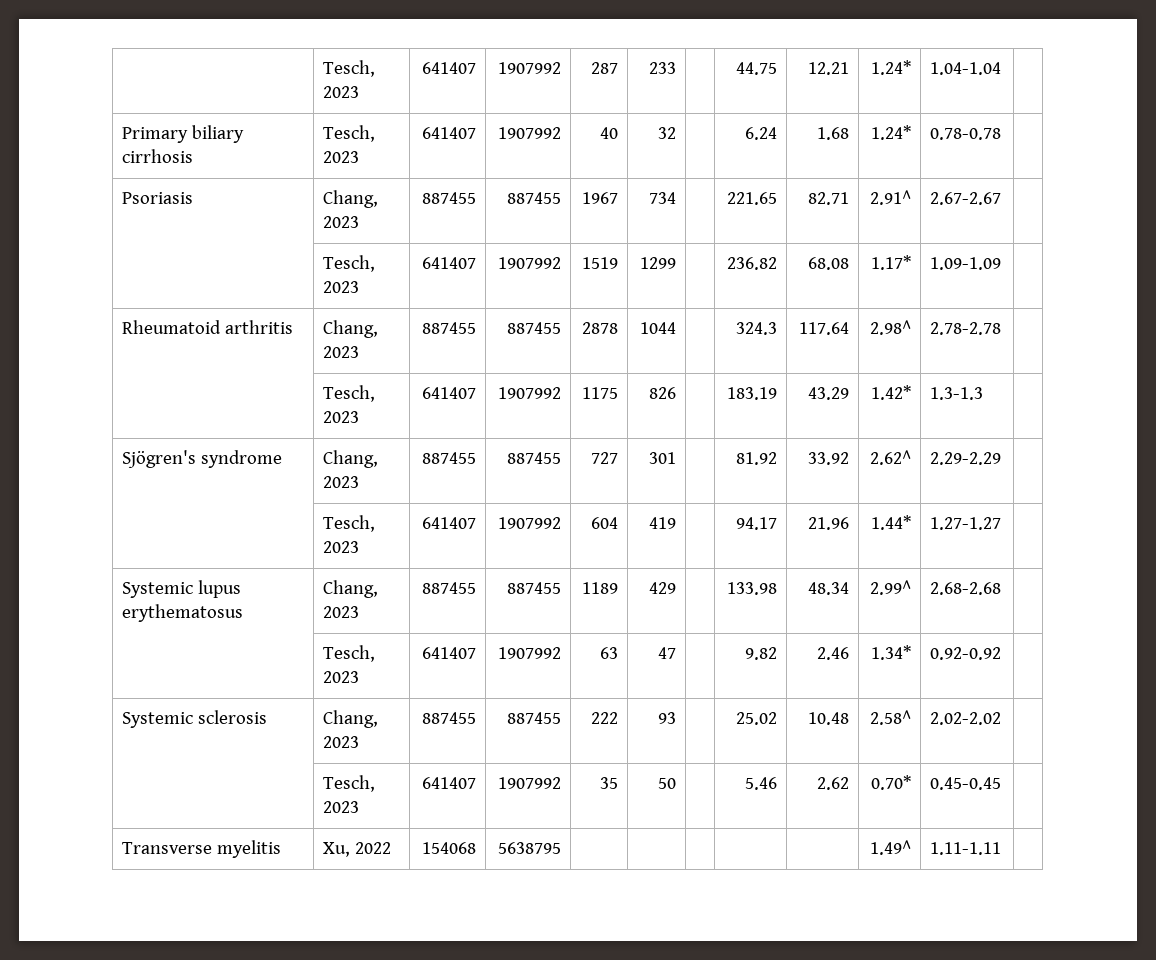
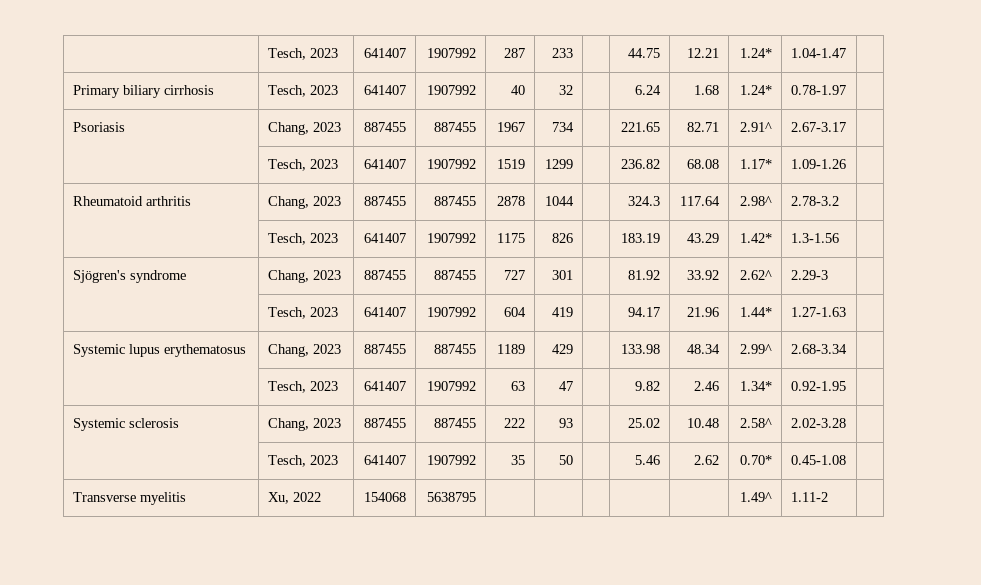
- | Tesch, 2023 | 641407 | 1907992 | 287 | 233 | | 44.75 | 12.21 | 1.24* | 1.04-1.04 |
+ | Tesch, 2023 | 641407 | 1907992 | 287 | 233 | | 44.75 | 12.21 | 1.24* | 1.04-1.47 |
- Primary biliary cirrhosis | Tesch, 2023 | 641407 | 1907992 | 40 | 32 | | 6.24 | 1.68 | 1.24* | 0.78-0.78 |
+ Primary biliary cirrhosis | Tesch, 2023 | 641407 | 1907992 | 40 | 32 | | 6.24 | 1.68 | 1.24* | 0.78-1.97 |
- Psoriasis | Chang, 2023 | 887455 | 887455 | 1967 | 734 | | 221.65 | 82.71 | 2.91^ | 2.67-2.67 |
+ Psoriasis | Chang, 2023 | 887455 | 887455 | 1967 | 734 | | 221.65 | 82.71 | 2.91^ | 2.67-3.17 |
- | Tesch, 2023 | 641407 | 1907992 | 1519 | 1299 | | 236.82 | 68.08 | 1.17* | 1.09-1.09 |
+ | Tesch, 2023 | 641407 | 1907992 | 1519 | 1299 | | 236.82 | 68.08 | 1.17* | 1.09-1.26 |
- Rheumatoid arthritis | Chang, 2023 | 887455 | 887455 | 2878 | 1044 | | 324.3 | 117.64 | 2.98^ | 2.78-2.78 |
+ Rheumatoid arthritis | Chang, 2023 | 887455 | 887455 | 2878 | 1044 | | 324.3 | 117.64 | 2.98^ | 2.78-3.2 |
- | Tesch, 2023 | 641407 | 1907992 | 1175 | 826 | | 183.19 | 43.29 | 1.42* | 1.3-1.3 |
+ | Tesch, 2023 | 641407 | 1907992 | 1175 | 826 | | 183.19 | 43.29 | 1.42* | 1.3-1.56 |
- Sjögren's syndrome | Chang, 2023 | 887455 | 887455 | 727 | 301 | | 81.92 | 33.92 | 2.62^ | 2.29-2.29 |
+ Sjögren's syndrome | Chang, 2023 | 887455 | 887455 | 727 | 301 | | 81.92 | 33.92 | 2.62^ | 2.29-3 |
- | Tesch, 2023 | 641407 | 1907992 | 604 | 419 | | 94.17 | 21.96 | 1.44* | 1.27-1.27 |
+ | Tesch, 2023 | 641407 | 1907992 | 604 | 419 | | 94.17 | 21.96 | 1.44* | 1.27-1.63 |
- Systemic lupus erythematosus | Chang, 2023 | 887455 | 887455 | 1189 | 429 | | 133.98 | 48.34 | 2.99^ | 2.68-2.68 |
+ Systemic lupus erythematosus | Chang, 2023 | 887455 | 887455 | 1189 | 429 | | 133.98 | 48.34 | 2.99^ | 2.68-3.34 |
- | Tesch, 2023 | 641407 | 1907992 | 63 | 47 | | 9.82 | 2.46 | 1.34* | 0.92-0.92 |
+ | Tesch, 2023 | 641407 | 1907992 | 63 | 47 | | 9.82 | 2.46 | 1.34* | 0.92-1.95 |
- Systemic sclerosis | Chang, 2023 | 887455 | 887455 | 222 | 93 | | 25.02 | 10.48 | 2.58^ | 2.02-2.02 |
+ Systemic sclerosis | Chang, 2023 | 887455 | 887455 | 222 | 93 | | 25.02 | 10.48 | 2.58^ | 2.02-3.28 |
- | Tesch, 2023 | 641407 | 1907992 | 35 | 50 | | 5.46 | 2.62 | 0.70* | 0.45-0.45 |
+ | Tesch, 2023 | 641407 | 1907992 | 35 | 50 | | 5.46 | 2.62 | 0.70* | 0.45-1.08 |
- Transverse myelitis | Xu, 2022 | 154068 | 5638795 | | | | | | 1.49^ | 1.11-1.11 |
+ Transverse myelitis | Xu, 2022 | 154068 | 5638795 | | | | | | 1.49^ | 1.11-2 |

